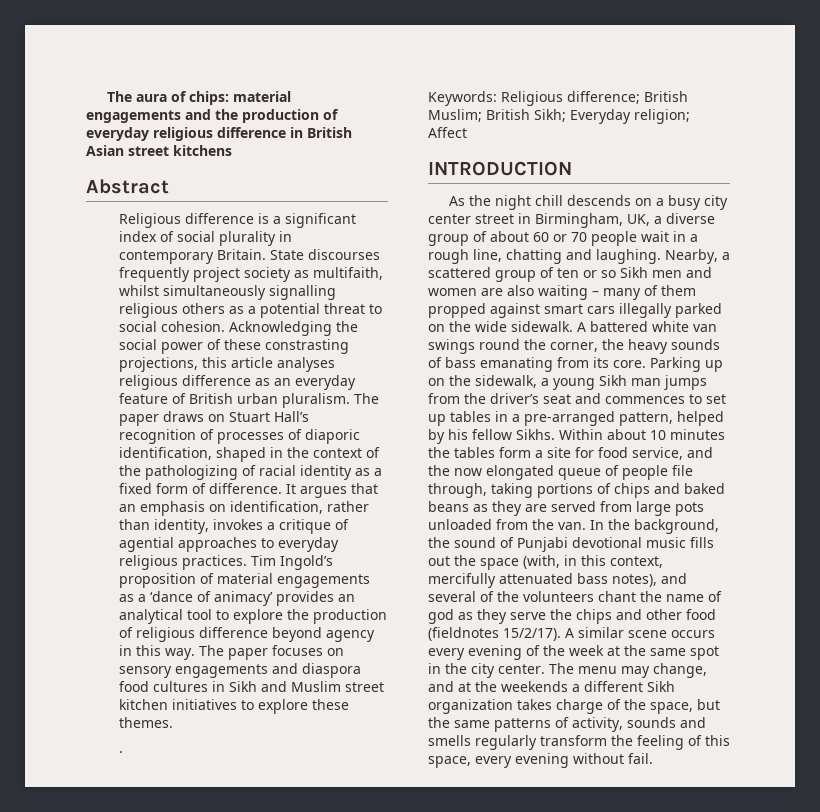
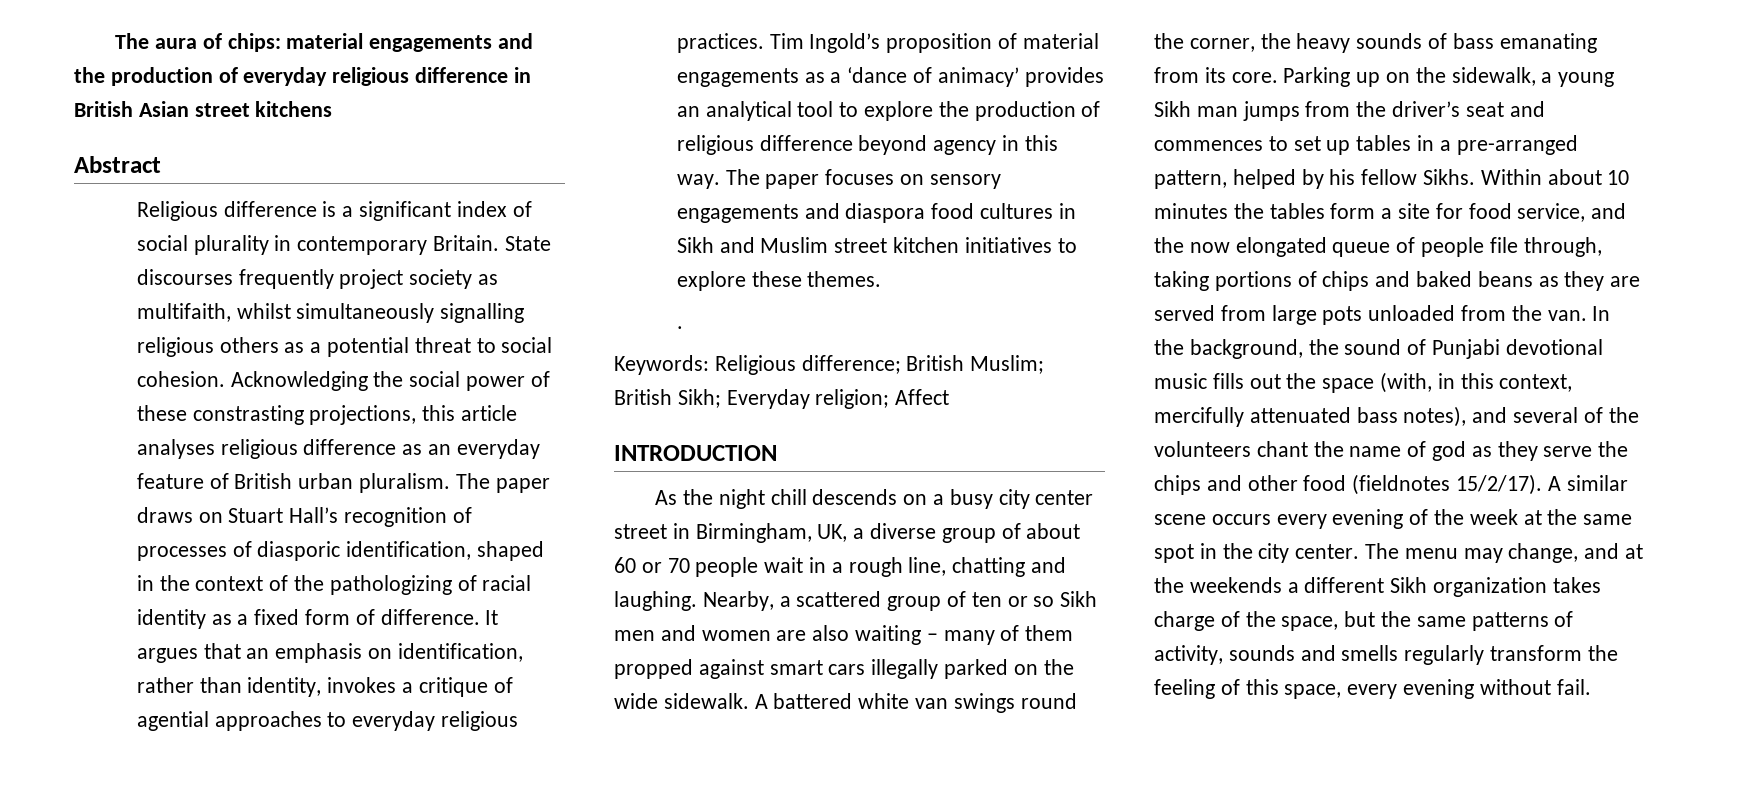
- The paper draws on Stuart Hall’s recognition of processes of diaporic identification, shaped in the context of the pathologizing of racial identity as a fixed form of difference.
+ The paper draws on Stuart Hall’s recognition of processes of diasporic identification, shaped in the context of the pathologizing of racial identity as a fixed form of difference.

